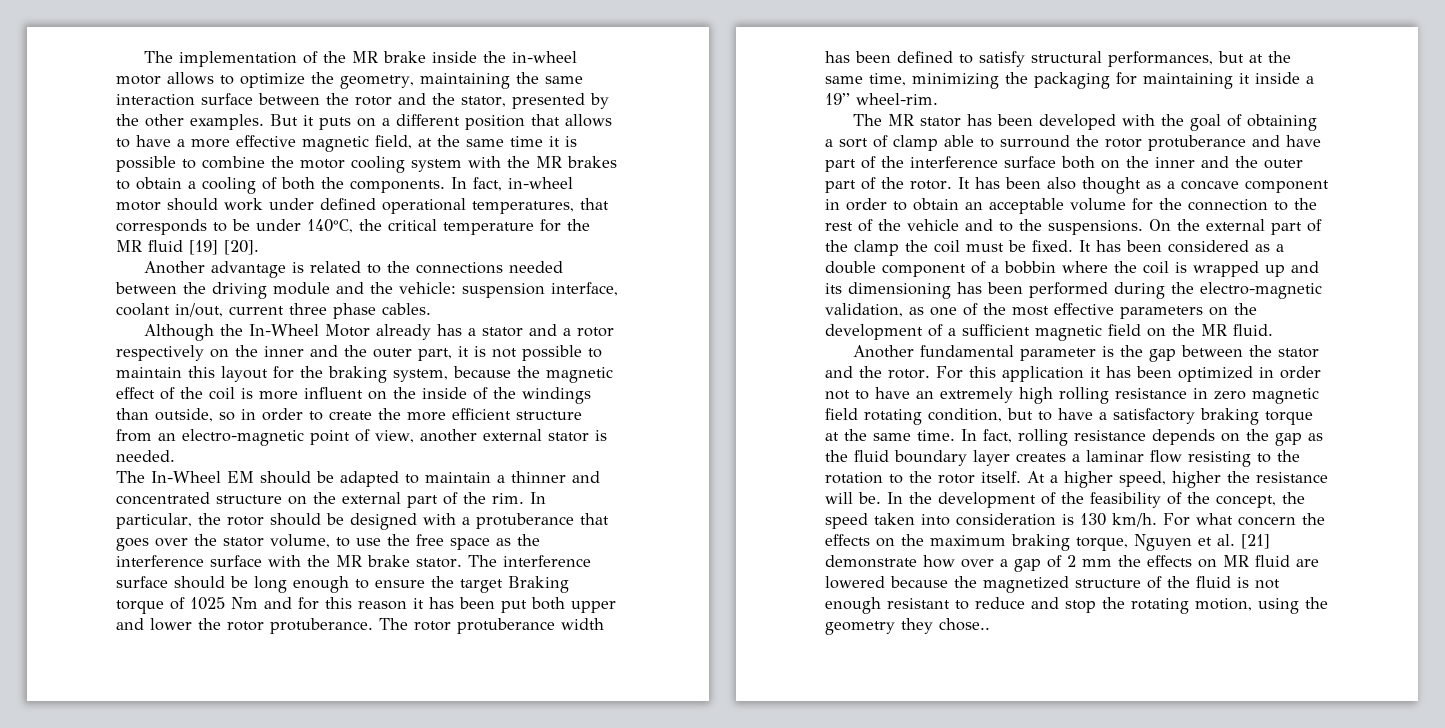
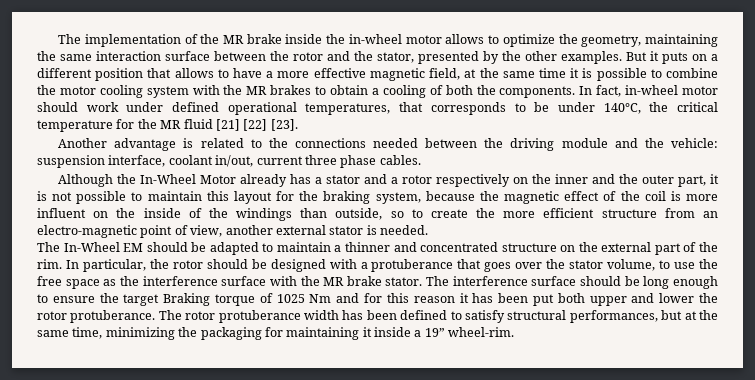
- In fact, in-wheel motor should work under defined operational temperatures, that corresponds to be under 140°C, the critical temperature for the MR fluid [19] [20].
+ In fact, in-wheel motor should work under defined operational temperatures, that corresponds to be under 140°C, the critical temperature for the MR fluid [21] [22] [23].
- Although the In-Wheel Motor already has a stator and a rotor respectively on the inner and the outer part, it is not possible to maintain this layout for the braking system, because the magnetic effect of the coil is more influent on the inside of the windings than outside, so in order to create the more efficient structure from an electro-magnetic point of view, another external stator is needed.
+ Although the In-Wheel Motor already has a stator and a rotor respectively on the inner and the outer part, it is not possible to maintain this layout for the braking system, because the magnetic effect of the coil is more influent on the inside of the windings than outside, so to create the more efficient structure from an electro-magnetic point of view, another external stator is needed.
- The MR stator has been developed with the goal of obtaining a sort of clamp able to surround the rotor protuberance and have part of the interference surface both on the inner and the outer part of the rotor. It has been also thought as a concave component in order to obtain an acceptable volume for the connection to the rest of the vehicle and to the suspensions. On the external part of the clamp the coil must be fixed. It has been considered as a double component of a bobbin where the coil is wrapped up and its dimensioning has been performed during the electro-magnetic validation, as one of the most effective parameters on the development of a sufficient magnetic field on the MR fluid.
- Another fundamental parameter is the gap between the stator and the rotor. For this application it has been optimized in order not to have an extremely high rolling resistance in zero magnetic field rotating condition, but to have a satisfactory braking torque at the same time. In fact, rolling resistance depends on the gap as the fluid boundary layer creates a laminar flow resisting to the rotation to the rotor itself. At a higher speed, higher the resistance will be. In the development of the feasibility of the concept, the speed taken into consideration is 130 km/h. For what concern the effects on the maximum braking torque, Nguyen et al. [21] demonstrate how over a gap of 2 mm the effects on MR fluid are lowered because the magnetized structure of the fluid is not enough resistant to reduce and stop the rotating motion, using the geometry they chose..

